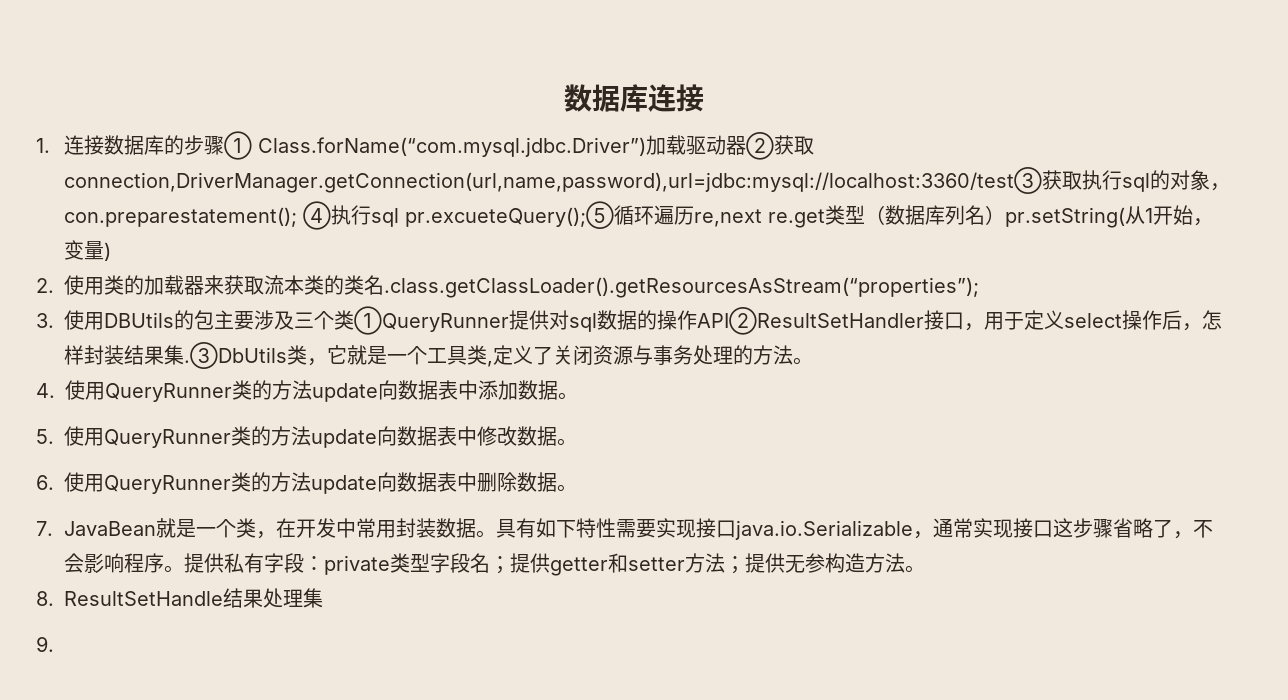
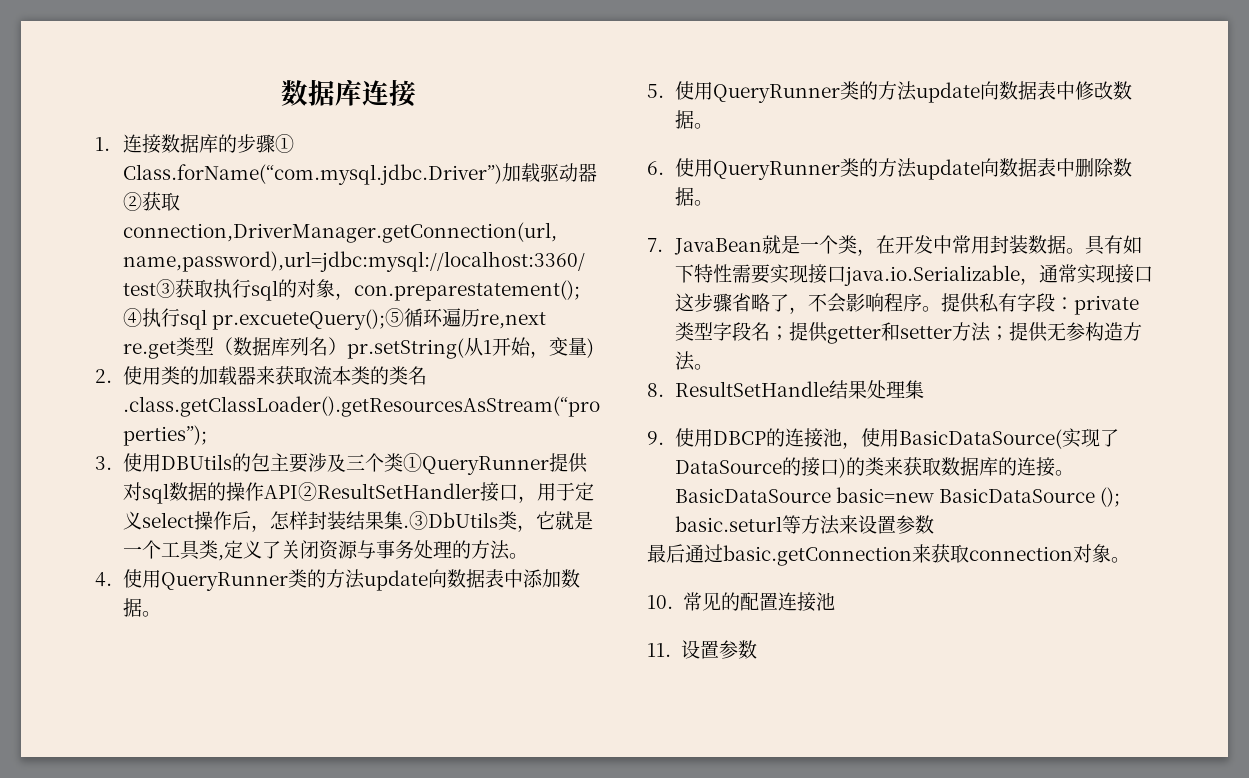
- 9.
+ 9.使用DBCP的连接池，使用BasicDataSource(实现了DataSource的接口)的类来获取数据库的连接。BasicDataSource basic=new BasicDataSource (); basic.seturl等方法来设置参数
+ 最后通过basic.getConnection来获取connection对象。
+ 10.常见的配置连接池
+ 11.设置参数

